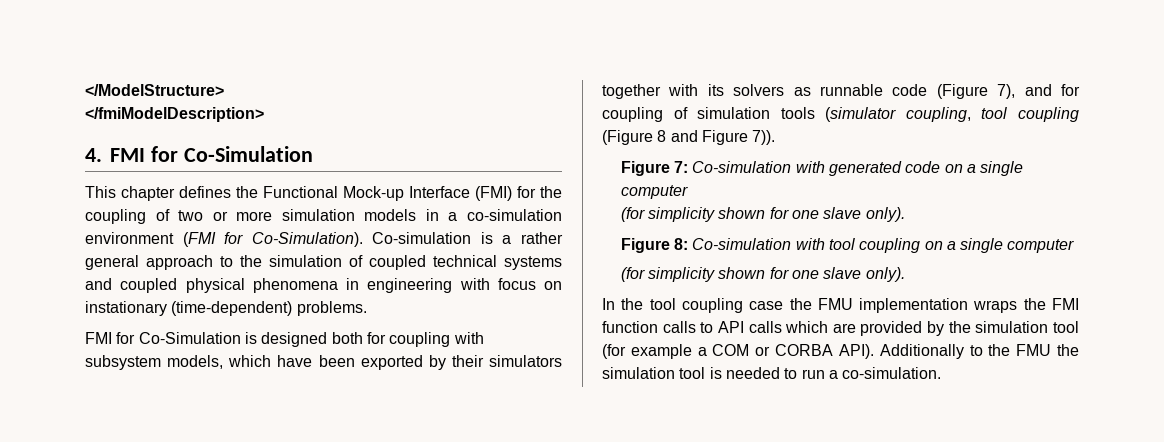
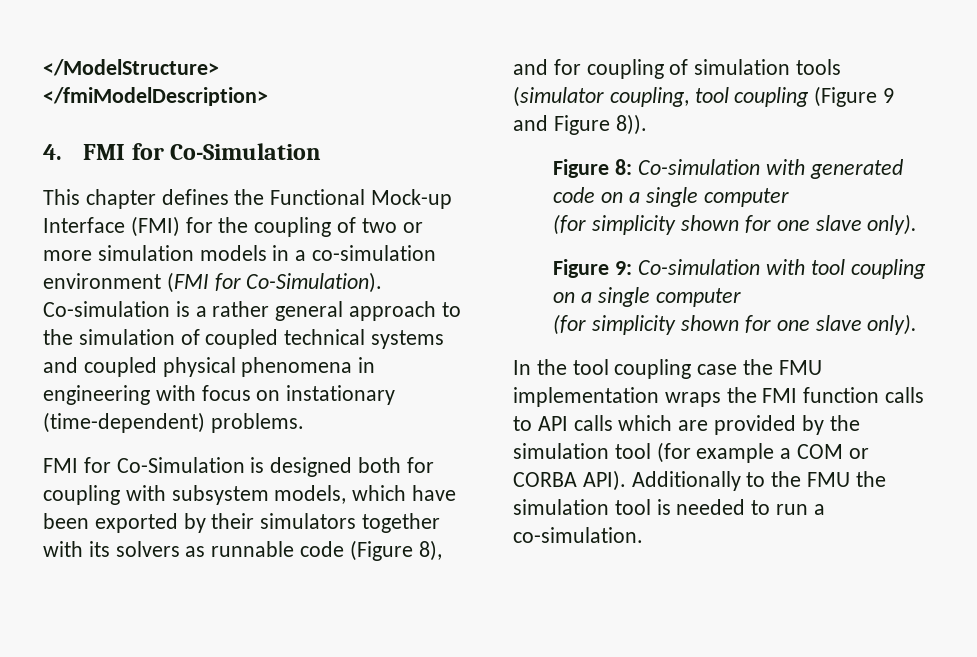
- FMI for Co-Simulation is designed both for coupling with subsystem models, which have been exported by their simulators together with its solvers as runnable code (Figure 7), and for coupling of simulation tools (simulator coupling, tool coupling (Figure 8 and Figure 7)).
- Figure 7: Co-simulation with generated code on a single computer
+ FMI for Co-Simulation is designed both for coupling with subsystem models, which have been exported by their simulators together with its solvers as runnable code (Figure 8), and for coupling of simulation tools (simulator coupling, tool coupling (Figure 9 and Figure 8)).
+ Figure 8: Co-simulation with generated code on a single computer
- Figure 8: Co-simulation with tool coupling on a single computer
+ Figure 9: Co-simulation with tool coupling on a single computer

